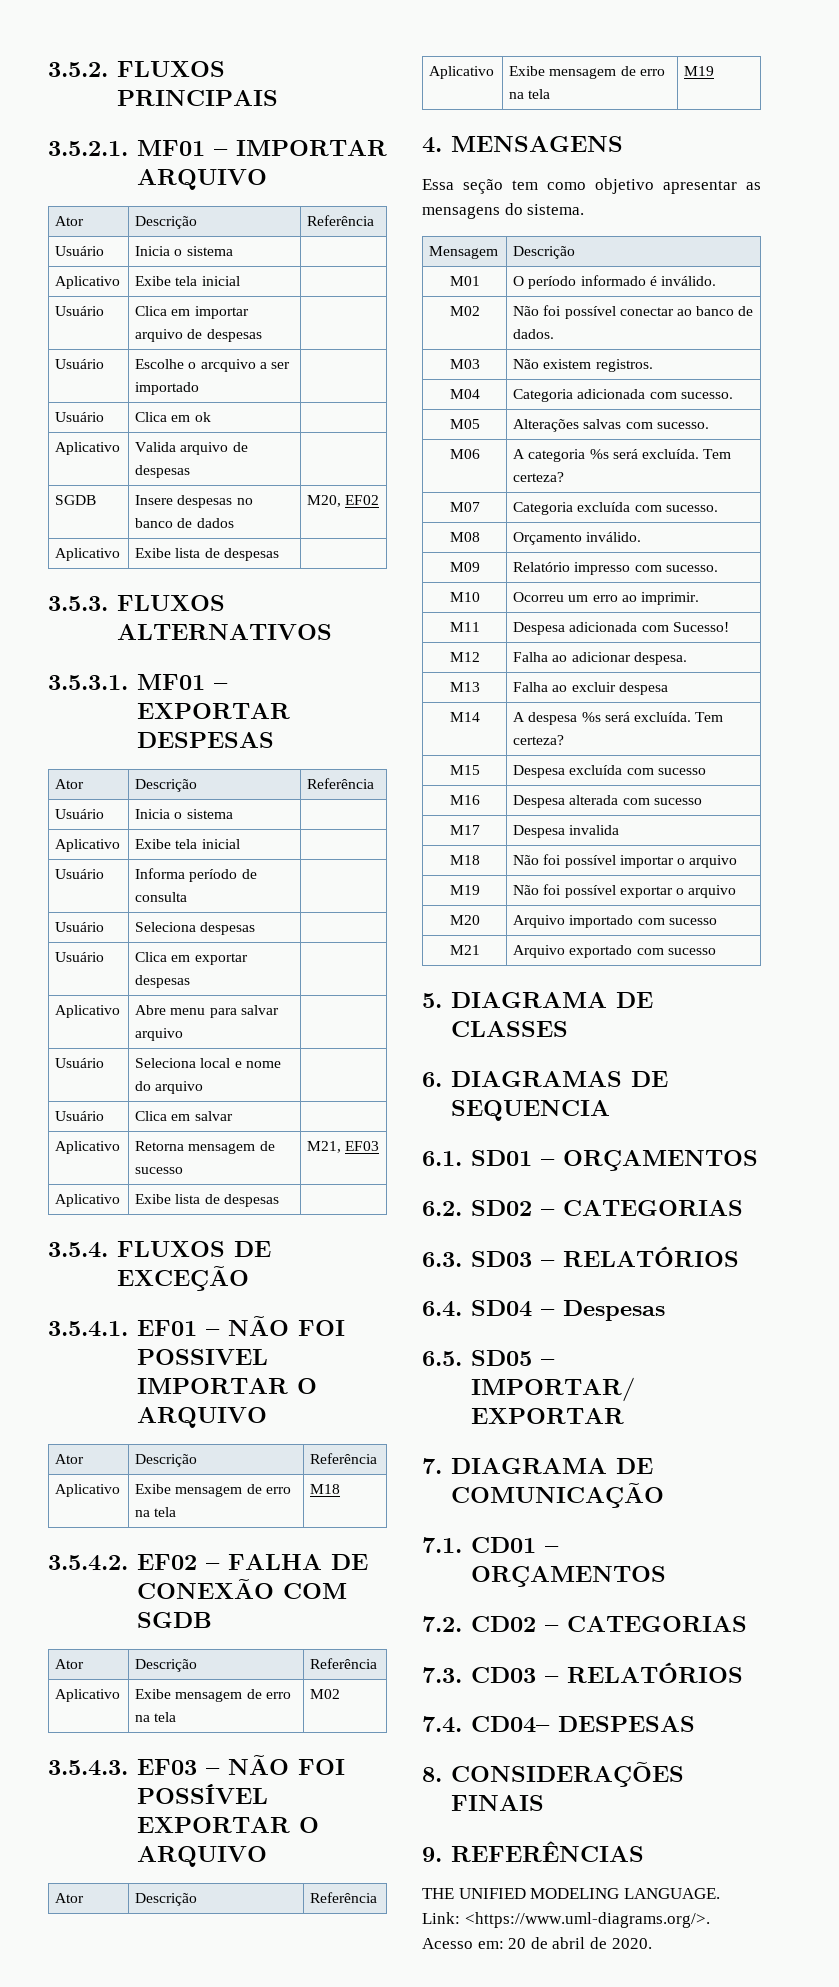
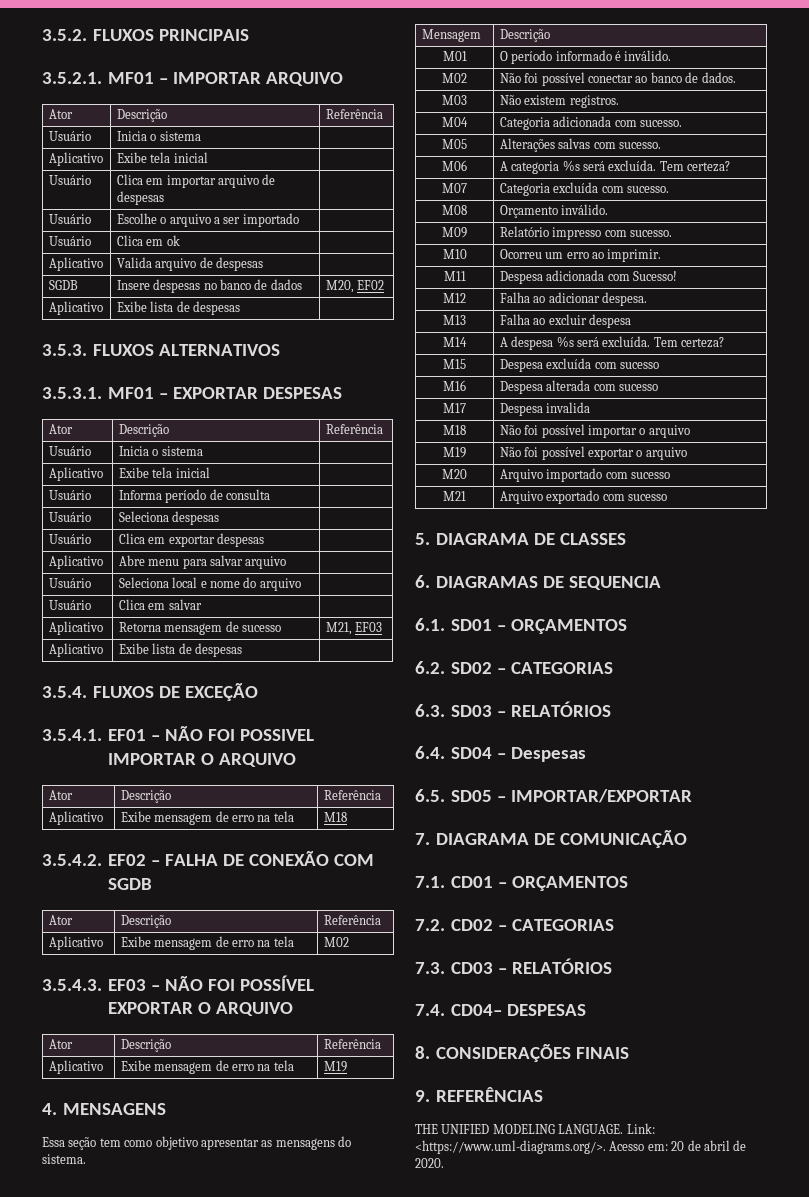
- Usuário | Escolhe o arcquivo a ser importado |
+ Usuário | Escolhe o arquivo a ser importado |

